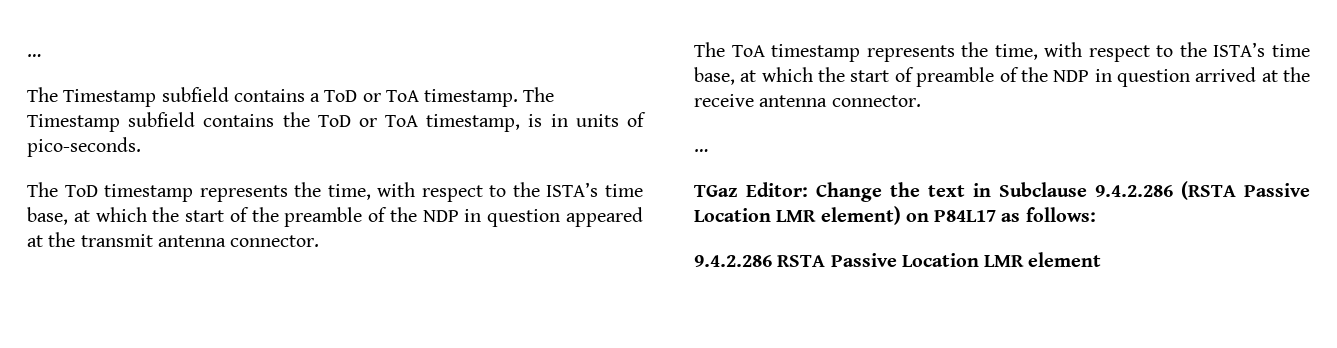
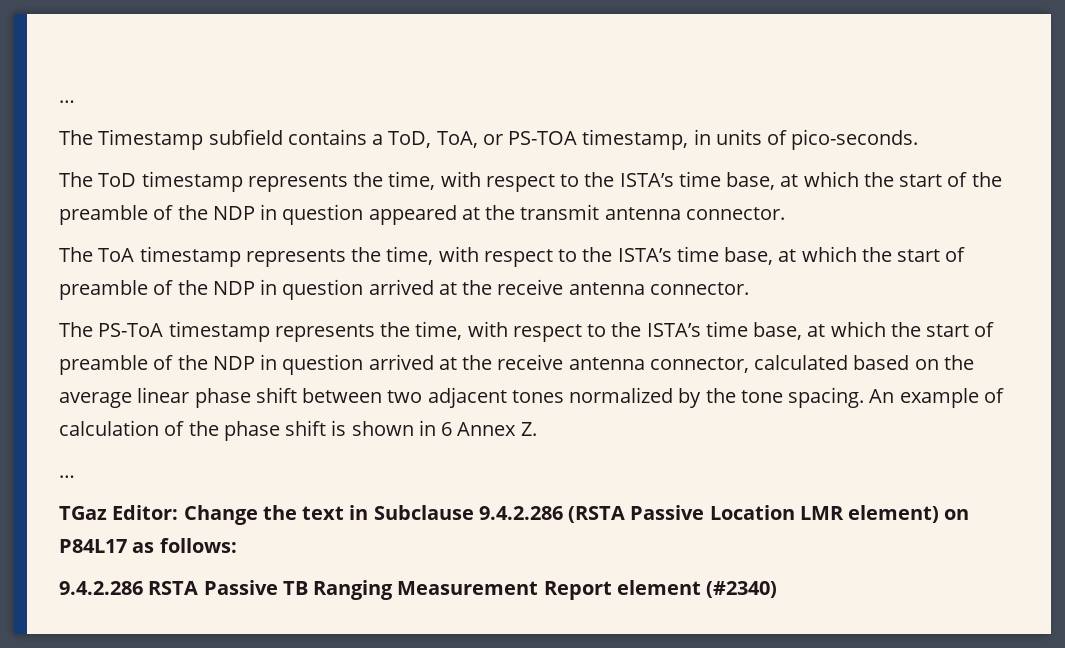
- The Timestamp subfield contains a ToD or ToA timestamp. The Timestamp subfield contains the ToD or ToA timestamp, is in units of pico-seconds.
+ The Timestamp subfield contains a ToD, ToA, or PS-TOA timestamp, in units of pico-seconds.
+ The PS-ToA timestamp represents the time, with respect to the ISTA’s time base, at which the start of preamble of the NDP in question arrived at the receive antenna connector, calculated based on the average linear phase shift between two adjacent tones normalized by the tone spacing. An example of calculation of the phase shift is shown in 6 Annex Z.
- 9.4.2.286 RSTA Passive Location LMR element
+ 9.4.2.286 RSTA Passive TB Ranging Measurement Report element (#2340)

